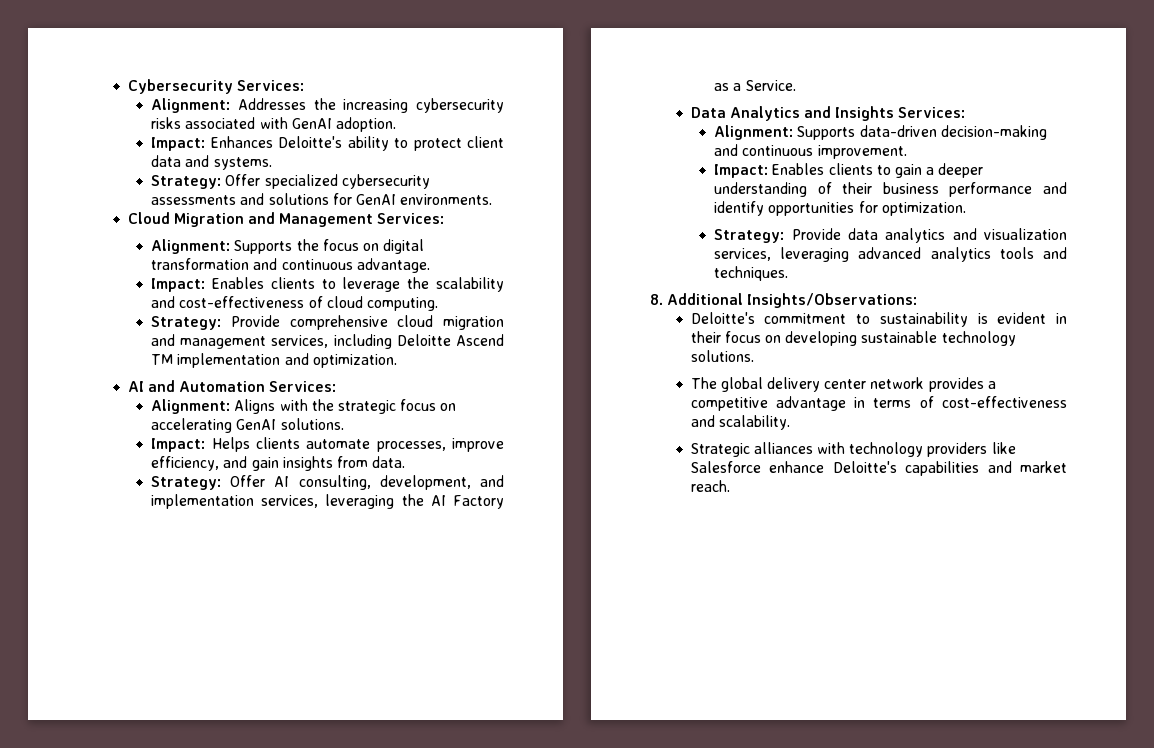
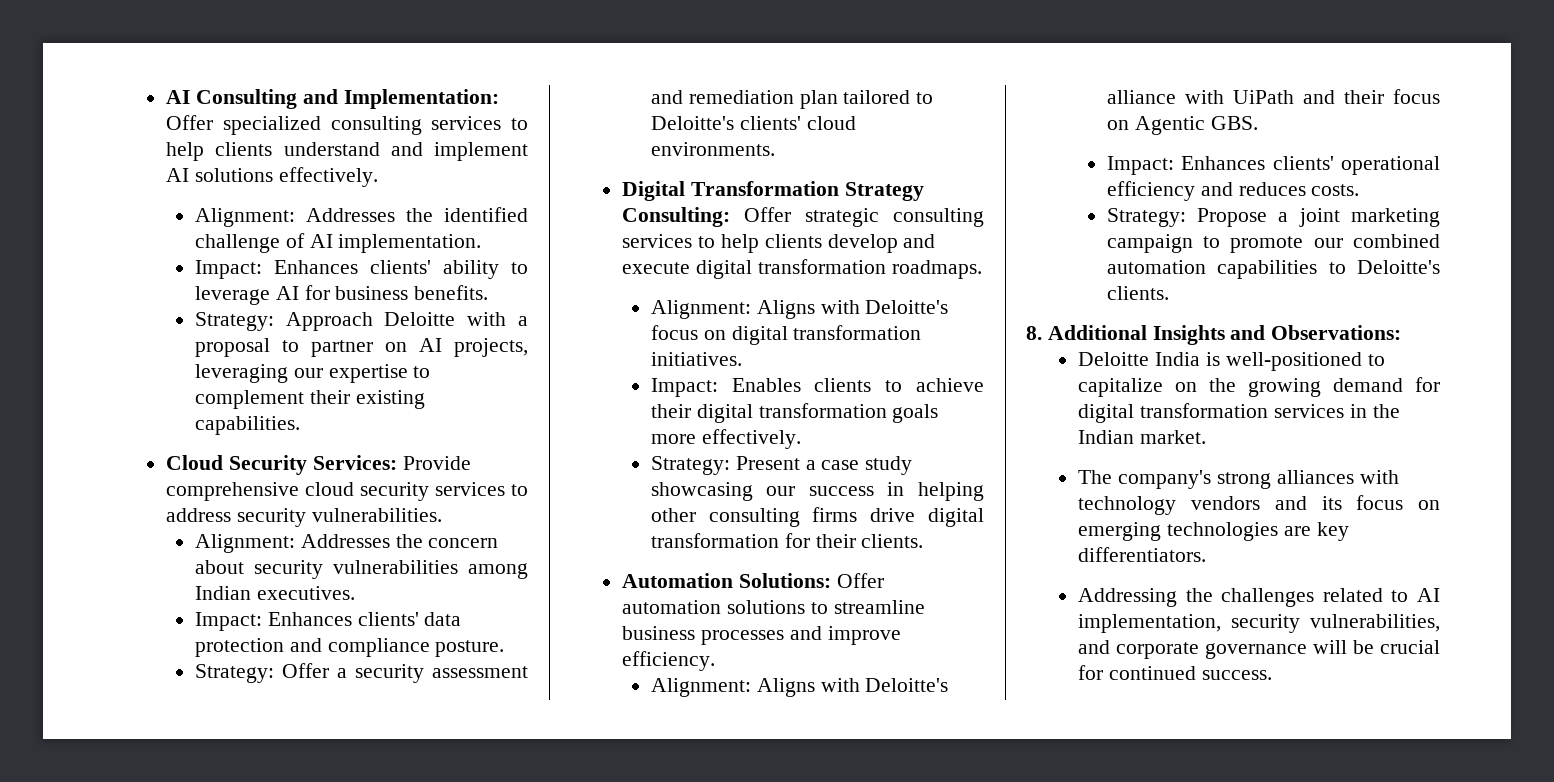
- Cybersecurity Services:
- Alignment: Addresses the increasing cybersecurity risks associated with GenAI adoption.
- Impact: Enhances Deloitte's ability to protect client data and systems.
- Strategy: Offer specialized cybersecurity assessments and solutions for GenAI environments.
- Cloud Migration and Management Services:
- Alignment: Supports the focus on digital transformation and continuous advantage.
- Impact: Enables clients to leverage the scalability and cost-effectiveness of cloud computing.
- Strategy: Provide comprehensive cloud migration and management services, including Deloitte Ascend TM implementation and optimization.
- AI and Automation Services:
- Alignment: Aligns with the strategic focus on accelerating GenAI solutions.
- Impact: Helps clients automate processes, improve efficiency, and gain insights from data.
- Strategy: Offer AI consulting, development, and implementation services, leveraging the AI Factory as a Service.
- Data Analytics and Insights Services:
- Alignment: Supports data-driven decision-making and continuous improvement.
- Impact: Enables clients to gain a deeper understanding of their business performance and identify opportunities for optimization.
- Strategy: Provide data analytics and visualization services, leveraging advanced analytics tools and techniques.
- 8. Additional Insights/Observations:
- Deloitte's commitment to sustainability is evident in their focus on developing sustainable technology solutions.
- The global delivery center network provides a competitive advantage in terms of cost-effectiveness and scalability.
- Strategic alliances with technology providers like Salesforce enhance Deloitte's capabilities and market reach.
+ AI Consulting and Implementation: Offer specialized consulting services to help clients understand and implement AI solutions effectively.
+ Alignment: Addresses the identified challenge of AI implementation.
+ Impact: Enhances clients' ability to leverage AI for business benefits.
+ Strategy: Approach Deloitte with a proposal to partner on AI projects, leveraging our expertise to complement their existing capabilities.
+ Cloud Security Services: Provide comprehensive cloud security services to address security vulnerabilities.
+ Alignment: Addresses the concern about security vulnerabilities among Indian executives.
+ Impact: Enhances clients' data protection and compliance posture.
+ Strategy: Offer a security assessment and remediation plan tailored to Deloitte's clients' cloud environments.
+ Digital Transformation Strategy Consulting: Offer strategic consulting services to help clients develop and execute digital transformation roadmaps.
+ Alignment: Aligns with Deloitte's focus on digital transformation initiatives.
+ Impact: Enables clients to achieve their digital transformation goals more effectively.
+ Strategy: Present a case study showcasing our success in helping other consulting firms drive digital transformation for their clients.
+ Automation Solutions: Offer automation solutions to streamline business processes and improve efficiency.
+ Alignment: Aligns with Deloitte's alliance with UiPath and their focus on Agentic GBS.
+ Impact: Enhances clients' operational efficiency and reduces costs.
+ Strategy: Propose a joint marketing campaign to promote our combined automation capabilities to Deloitte's clients.
+ 8. Additional Insights and Observations:
+ Deloitte India is well-positioned to capitalize on the growing demand for digital transformation services in the Indian market.
+ The company's strong alliances with technology vendors and its focus on emerging technologies are key differentiators.
+ Addressing the challenges related to AI implementation, security vulnerabilities, and corporate governance will be crucial for continued success.

